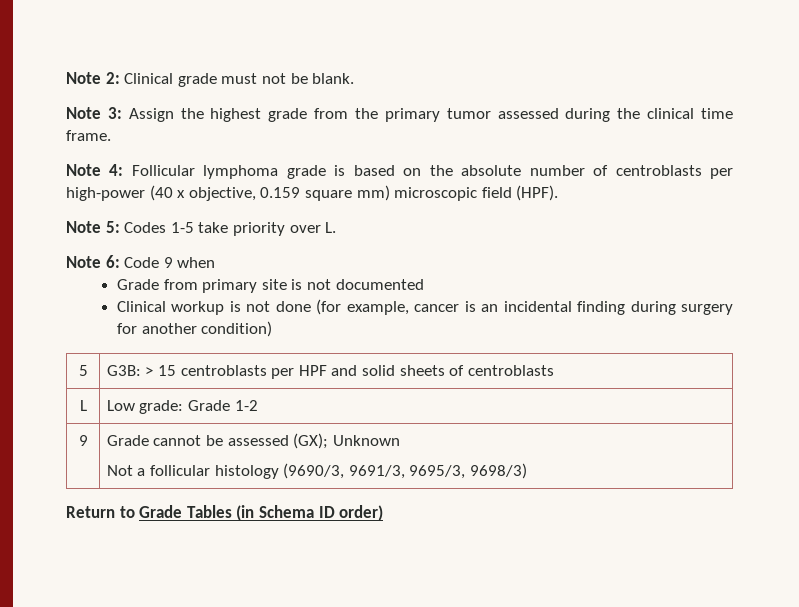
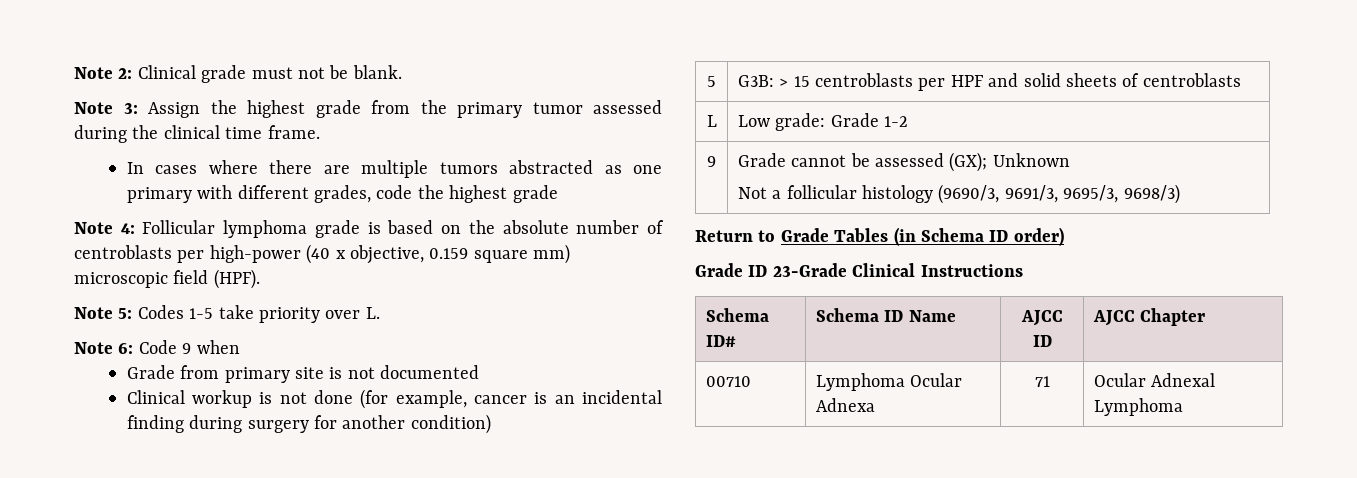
+ In cases where there are multiple tumors abstracted as one primary with different grades, code the highest grade
+ Grade ID 23-Grade Clinical Instructions
+ Schema ID# | Schema ID Name | AJCC ID | AJCC Chapter
+ 00710 | Lymphoma Ocular Adnexa | 71 | Ocular Adnexal Lymphoma

